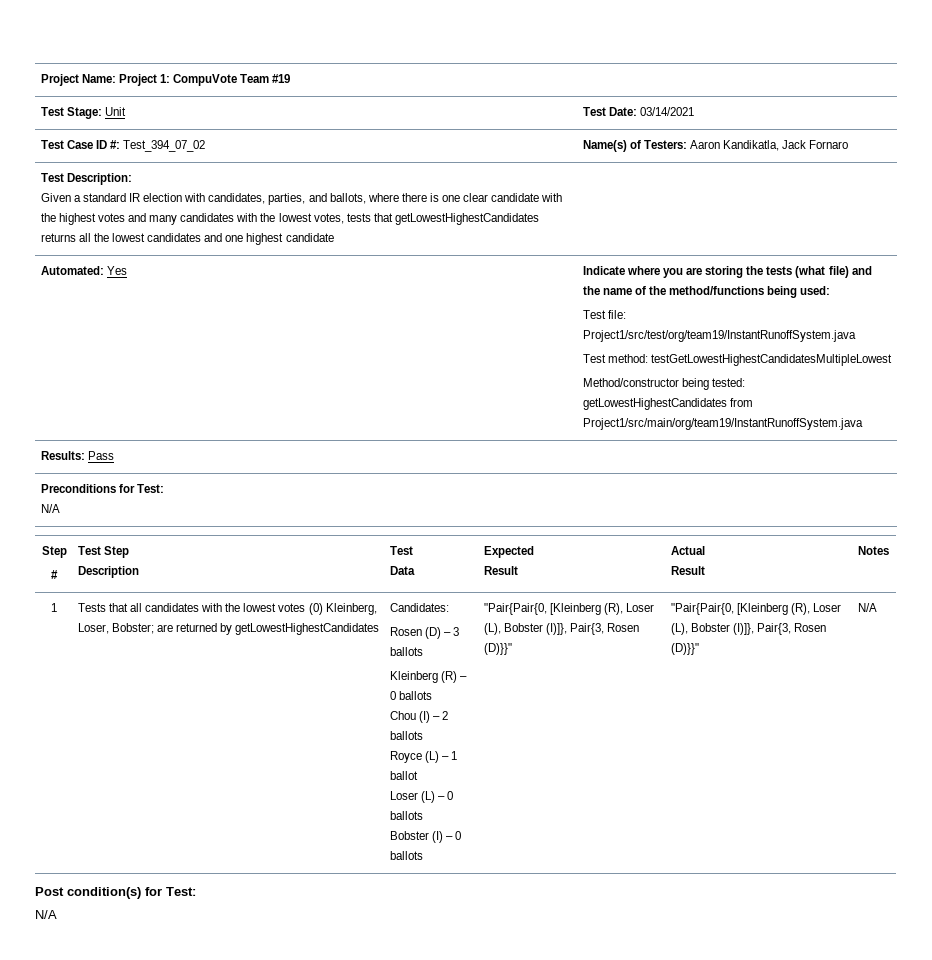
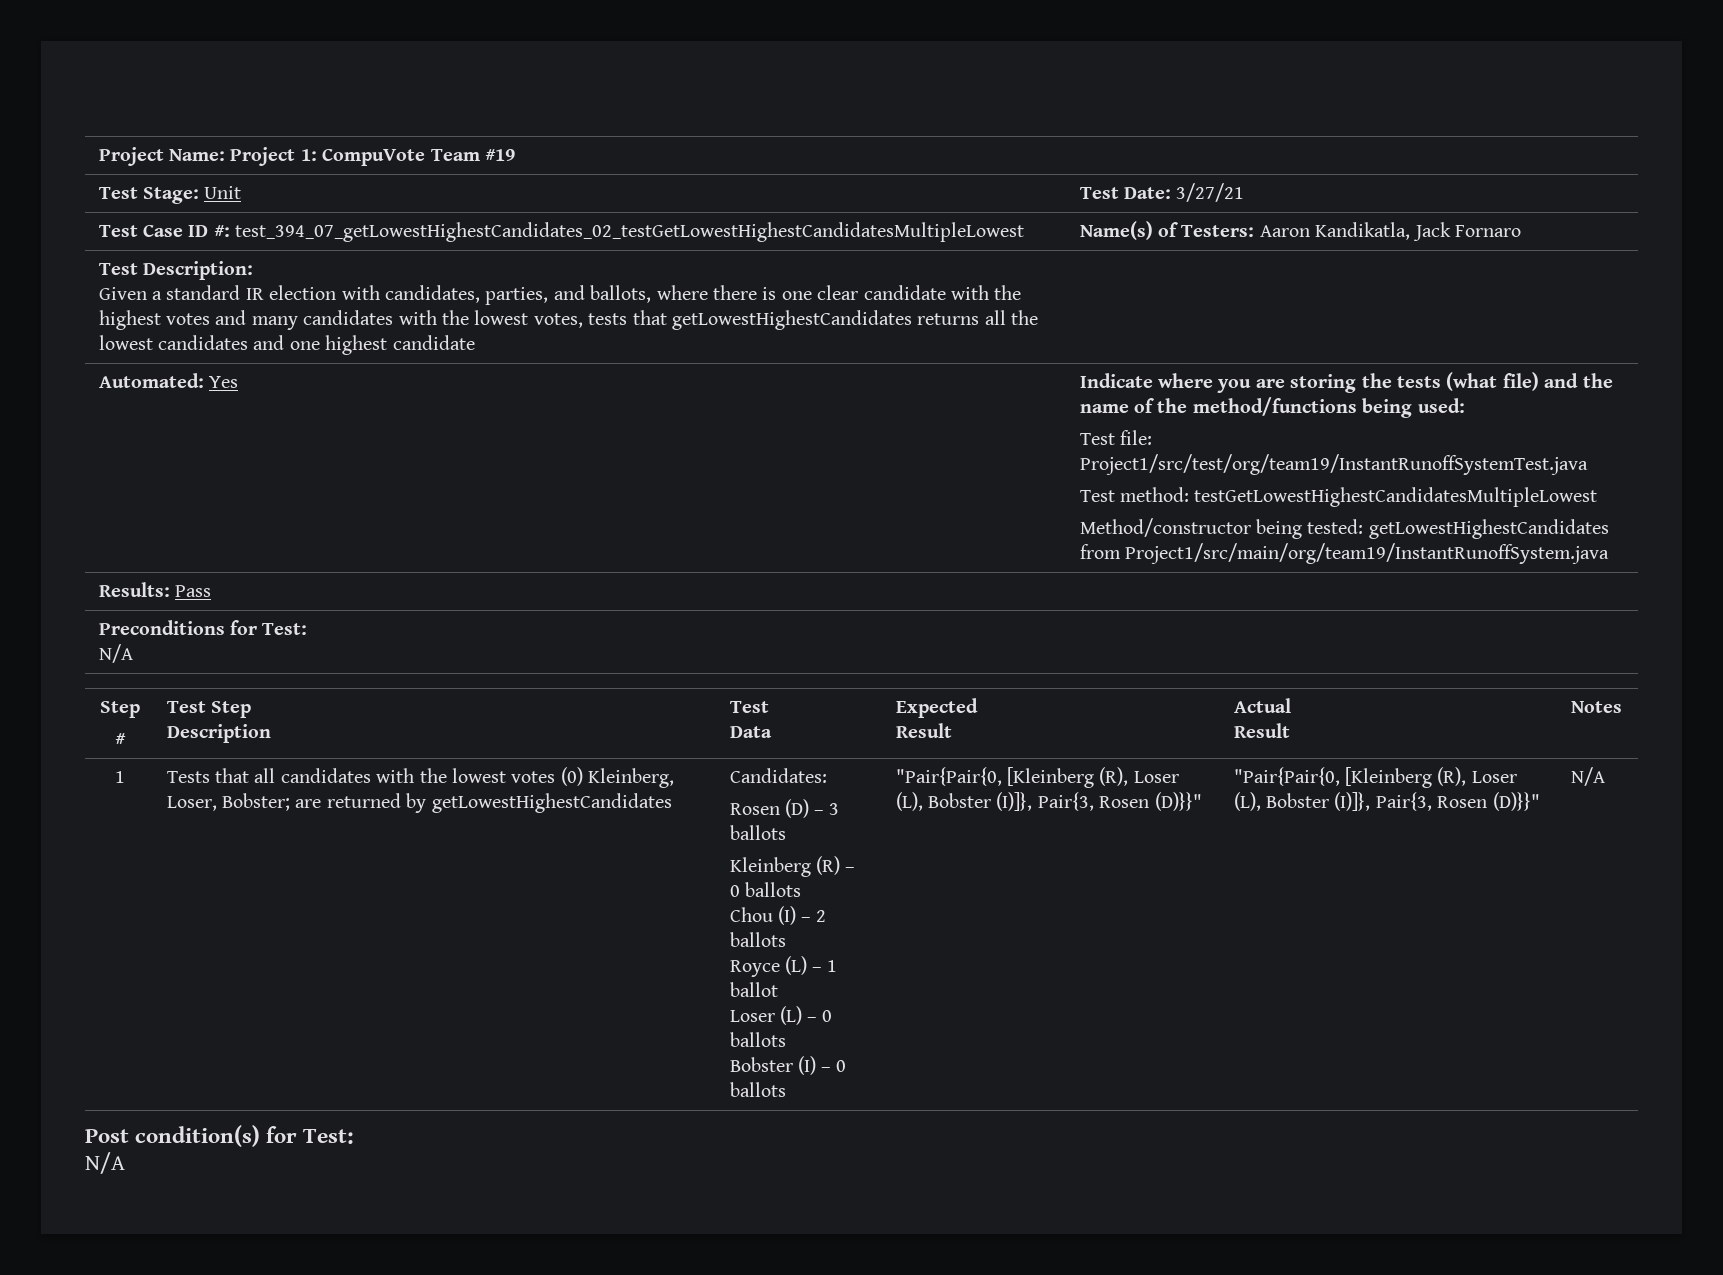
- Test Stage: Unit | Test Date: 03/14/2021
+ Test Stage: Unit | Test Date: 3/27/21
- Test Case ID #: Test_394_07_02 | Name(s) of Testers: Aaron Kandikatla, Jack Fornaro
+ Test Case ID #: test_394_07_getLowestHighestCandidates_02_testGetLowestHighestCandidatesMultipleLowest | Name(s) of Testers: Aaron Kandikatla, Jack Fornaro
  Automated: Yes | Indicate where you are storing the tests (what file) and the name of the method/functions being used:
- Test file: Project1/src/test/org/team19/InstantRunoffSystem.java
+ Test file: Project1/src/test/org/team19/InstantRunoffSystemTest.java

